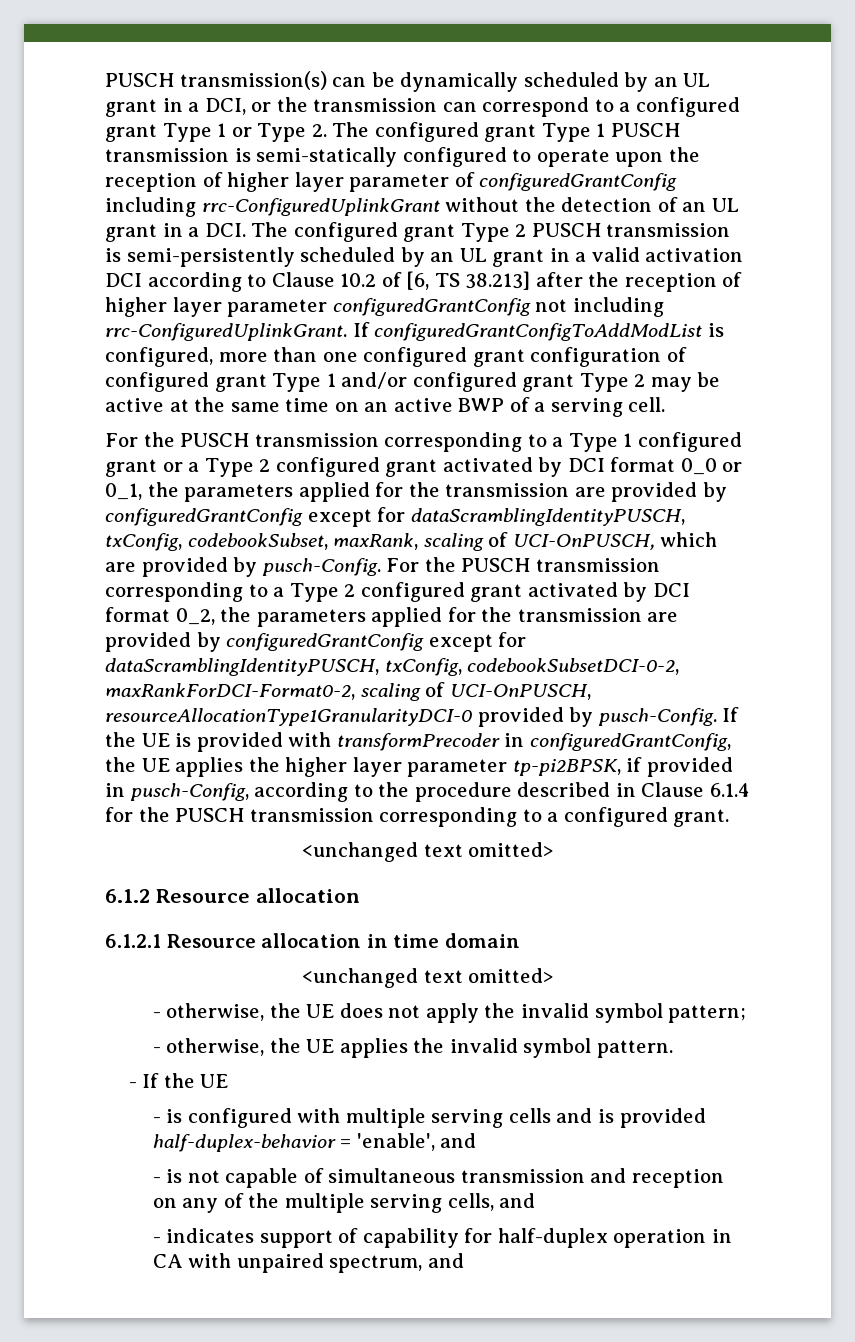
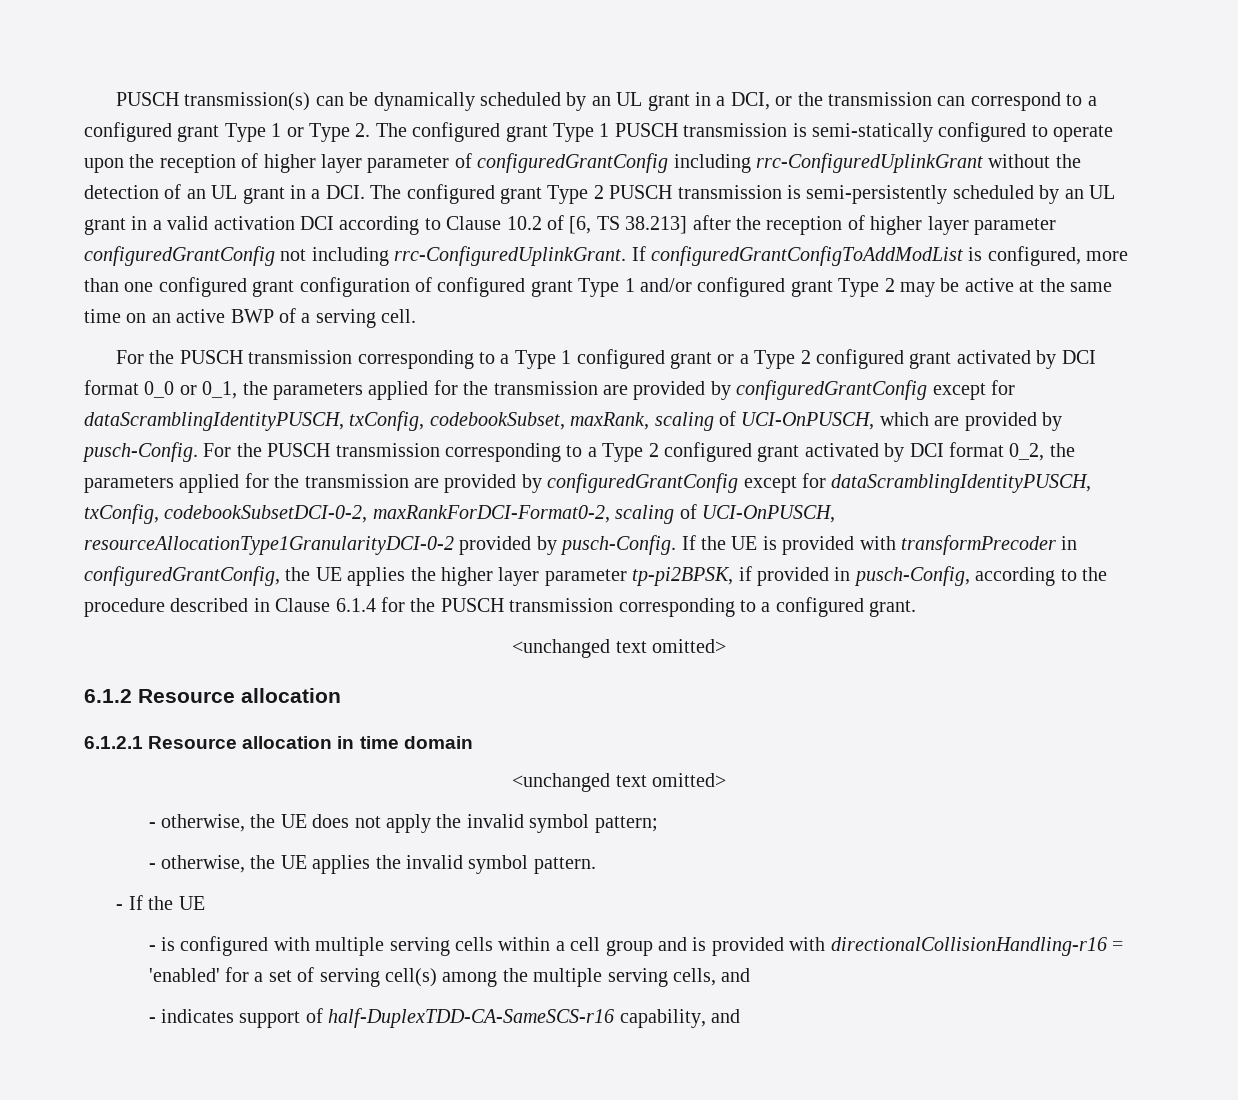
- For the PUSCH transmission corresponding to a Type 2 configured grant activated by DCI format 0_2, the parameters applied for the transmission are provided by configuredGrantConfig except for dataScramblingIdentityPUSCH, txConfig, codebookSubsetDCI-0-2, maxRankForDCI-Format0-2, scaling of UCI-OnPUSCH, resourceAllocationType1GranularityDCI-0 provided by pusch-Config.
+ For the PUSCH transmission corresponding to a Type 2 configured grant activated by DCI format 0_2, the parameters applied for the transmission are provided by configuredGrantConfig except for dataScramblingIdentityPUSCH, txConfig, codebookSubsetDCI-0-2, maxRankForDCI-Format0-2, scaling of UCI-OnPUSCH, resourceAllocationType1GranularityDCI-0-2 provided by pusch-Config.
- - is configured with multiple serving cells and is provided half-duplex-behavior = 'enable', and
- - is not capable of simultaneous transmission and reception on any of the multiple serving cells, and
+ - is configured with multiple serving cells within a cell group and is provided with directionalCollisionHandling-r16 = 'enabled' for a set of serving cell(s) among the multiple serving cells, and
- - indicates support of capability for half-duplex operation in CA with unpaired spectrum, and
+ - indicates support of half-DuplexTDD-CA-SameSCS-r16 capability, and

